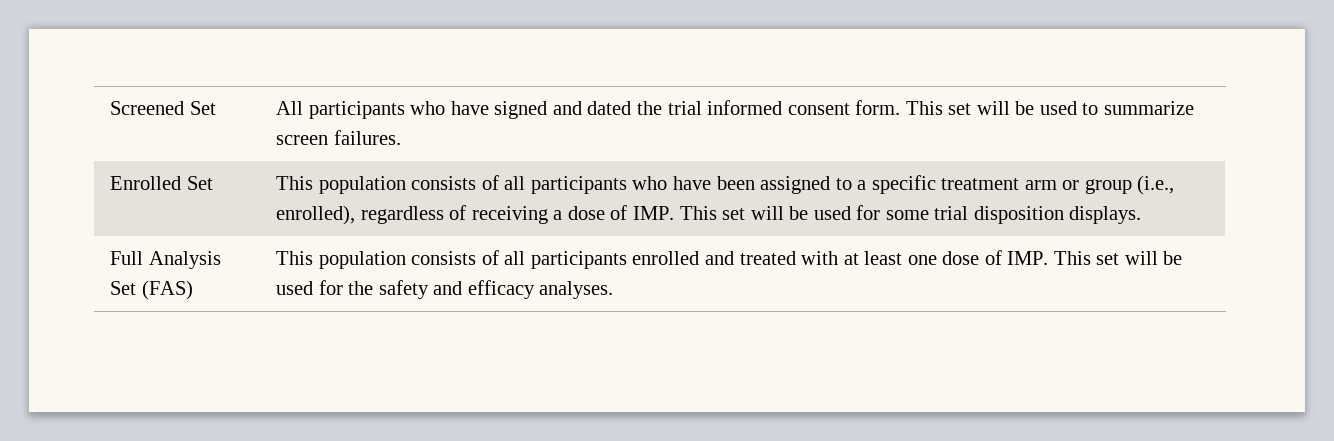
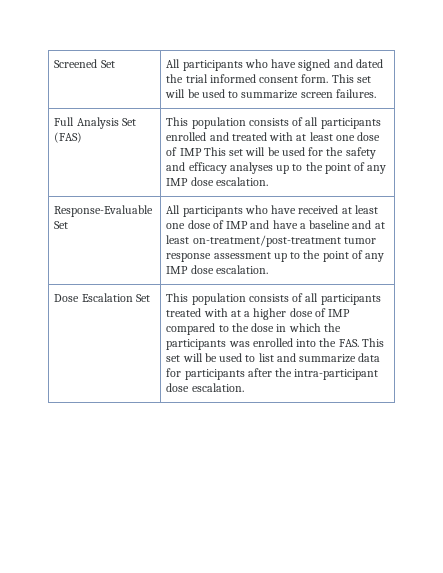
- Enrolled Set | This population consists of all participants who have been assigned to a specific treatment arm or group (i.e., enrolled), regardless of receiving a dose of IMP. This set will be used for some trial disposition displays.
- Full Analysis Set (FAS) | This population consists of all participants enrolled and treated with at least one dose of IMP. This set will be used for the safety and efficacy analyses.
+ Full Analysis Set (FAS) | This population consists of all participants enrolled and treated with at least one dose of IMP This set will be used for the safety and efficacy analyses up to the point of any IMP dose escalation.
+ Response-Evaluable Set | All participants who have received at least one dose of IMP and have a baseline and at least on-treatment/post-treatment tumor response assessment up to the point of any IMP dose escalation.
+ Dose Escalation Set | This population consists of all participants treated with at a higher dose of IMP compared to the dose in which the participants was enrolled into the FAS. This set will be used to list and summarize data for participants after the intra-participant dose escalation.

